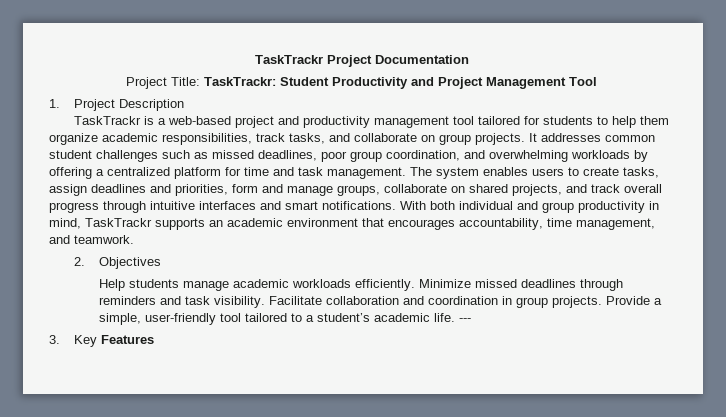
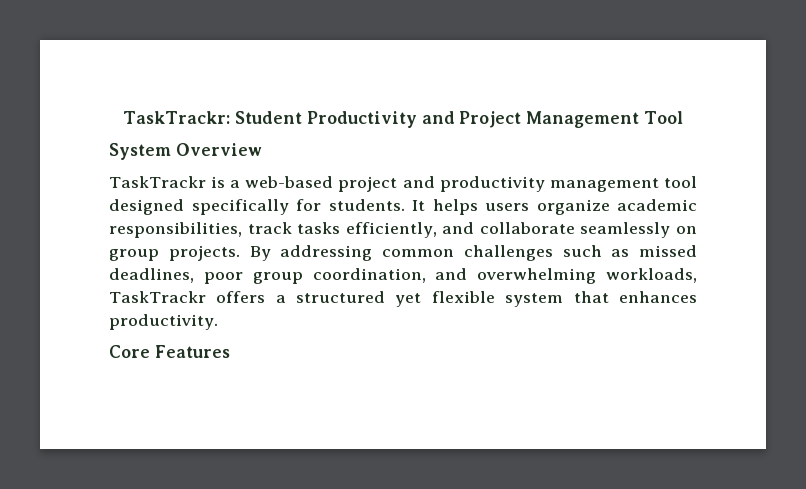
- TaskTrackr Project Documentation
- Project Title: TaskTrackr: Student Productivity and Project Management Tool
+ TaskTrackr: Student Productivity and Project Management Tool
- 1. Project Description
+ System Overview
- TaskTrackr is a web-based project and productivity management tool tailored for students to help them organize academic responsibilities, track tasks, and collaborate on group projects.
+ TaskTrackr is a web-based project and productivity management tool designed specifically for students. It helps users organize academic responsibilities, track tasks efficiently, and collaborate seamlessly on group projects.
- It addresses common student challenges such as missed deadlines, poor group coordination, and overwhelming workloads by offering a centralized platform for time and task management. The system enables users to create tasks, assign deadlines and priorities, form and manage groups, collaborate on shared projects, and track overall progress through intuitive interfaces and smart notifications. With both individual and group productivity in mind, TaskTrackr supports an academic environment that encourages accountability, time management, and teamwork.
- 2. Objectives
- Help students manage academic workloads efficiently. Minimize missed deadlines through reminders and task visibility. Facilitate collaboration and coordination in group projects. Provide a simple, user-friendly tool tailored to a student’s academic life. ---
- 3. Key Features
+ By addressing common challenges such as missed deadlines, poor group coordination, and overwhelming workloads, TaskTrackr offers a structured yet flexible system that enhances productivity.
+ Core Features

